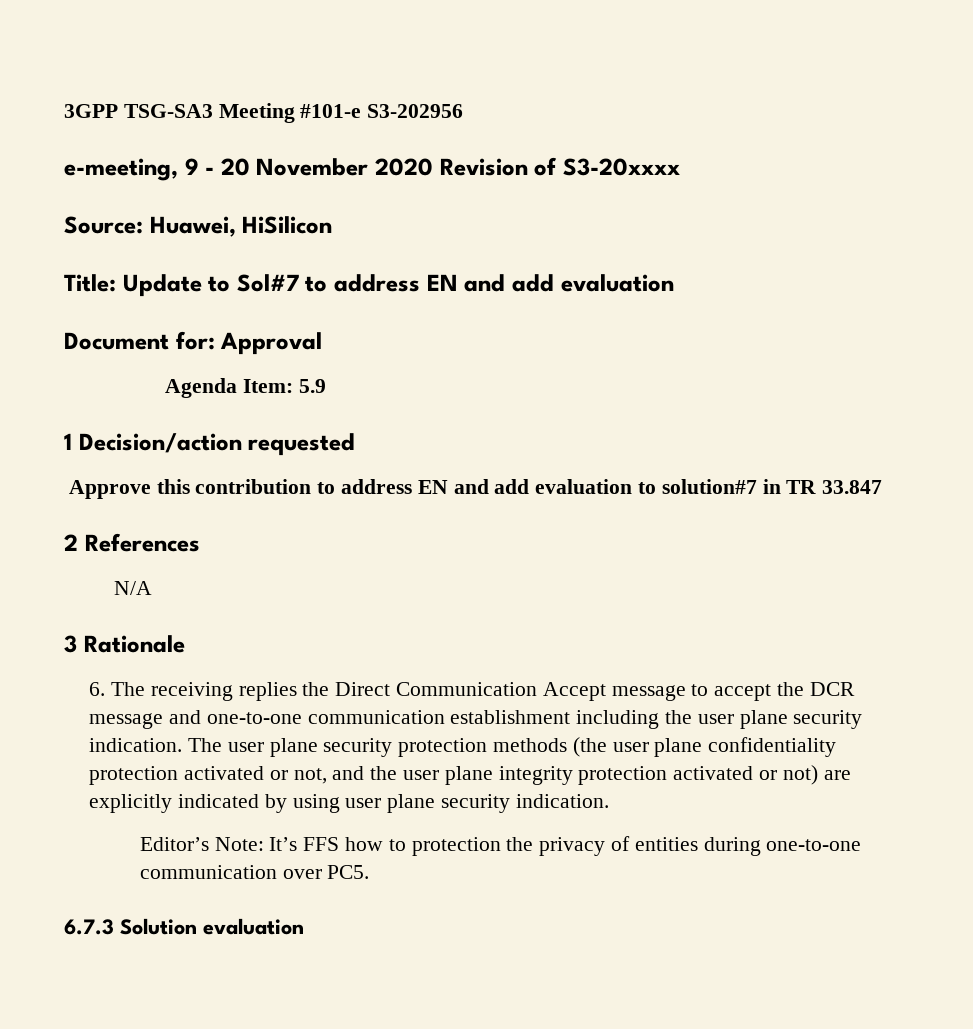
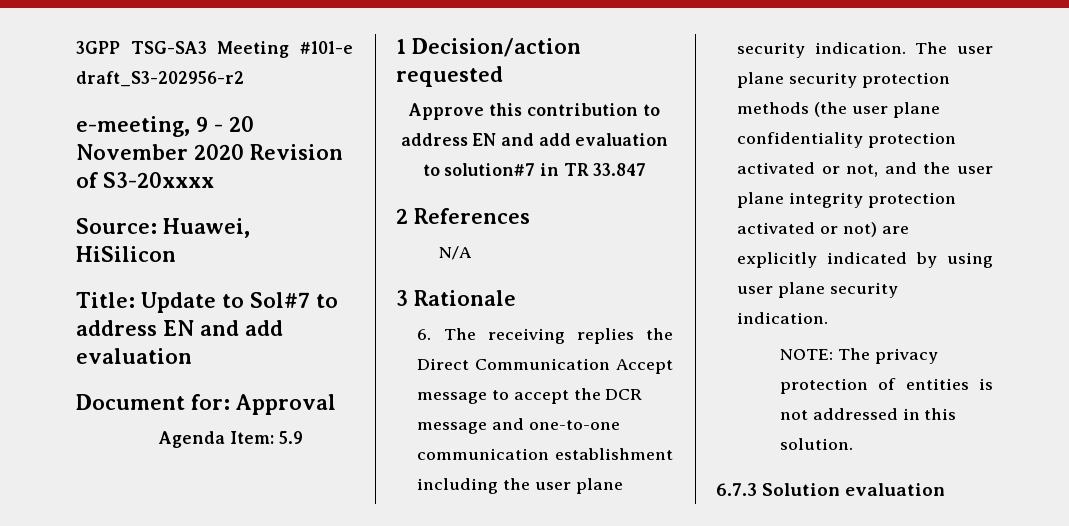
- 3GPP TSG-SA3 Meeting #101-e S3-202956
+ 3GPP TSG-SA3 Meeting #101-e draft_S3-202956-r2
- Editor’s Note: It’s FFS how to protection the privacy of entities during one-to-one communication over PC5.
+ NOTE: The privacy protection of entities is not addressed in this solution.

